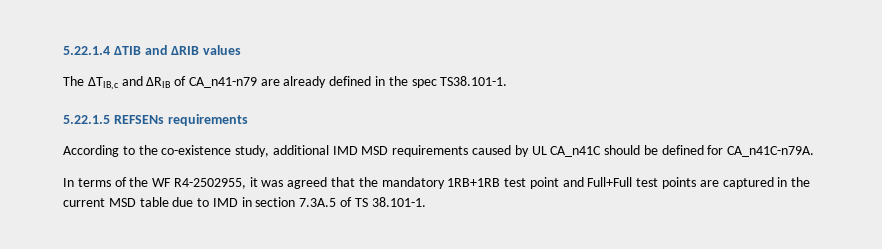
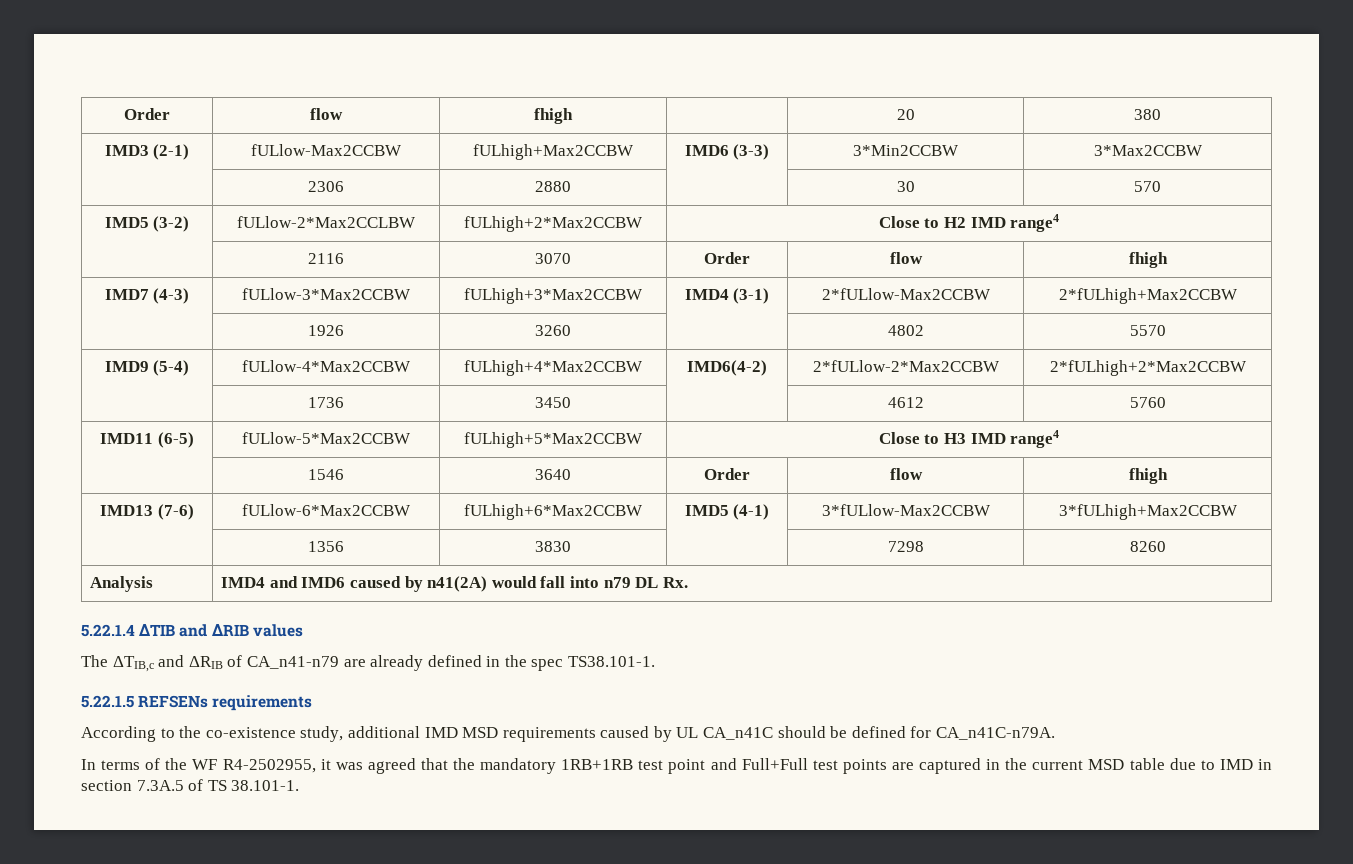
+ Order | flow | fhigh | | 20 | 380
+ IMD3 (2-1) | fULlow-Max2CCBW | fULhigh+Max2CCBW | IMD6 (3-3) | 3*Min2CCBW | 3*Max2CCBW
+ | 2306 | 2880 | | 30 | 570
+ IMD5 (3-2) | fULlow-2*Max2CCLBW | fULhigh+2*Max2CCBW | Close to H2 IMD range4
+ | 2116 | 3070 | Order | flow | fhigh
+ IMD7 (4-3) | fULlow-3*Max2CCBW | fULhigh+3*Max2CCBW | IMD4 (3-1) | 2*fULlow-Max2CCBW | 2*fULhigh+Max2CCBW
+ | 1926 | 3260 | | 4802 | 5570
+ IMD9 (5-4) | fULlow-4*Max2CCBW | fULhigh+4*Max2CCBW | IMD6(4-2) | 2*fULlow-2*Max2CCBW | 2*fULhigh+2*Max2CCBW
+ | 1736 | 3450 | | 4612 | 5760
+ IMD11 (6-5) | fULlow-5*Max2CCBW | fULhigh+5*Max2CCBW | Close to H3 IMD range4
+ | 1546 | 3640 | Order | flow | fhigh
+ IMD13 (7-6) | fULlow-6*Max2CCBW | fULhigh+6*Max2CCBW | IMD5 (4-1) | 3*fULlow-Max2CCBW | 3*fULhigh+Max2CCBW
+ | 1356 | 3830 | | 7298 | 8260
+ Analysis | IMD4 and IMD6 caused by n41(2A) would fall into n79 DL Rx.

